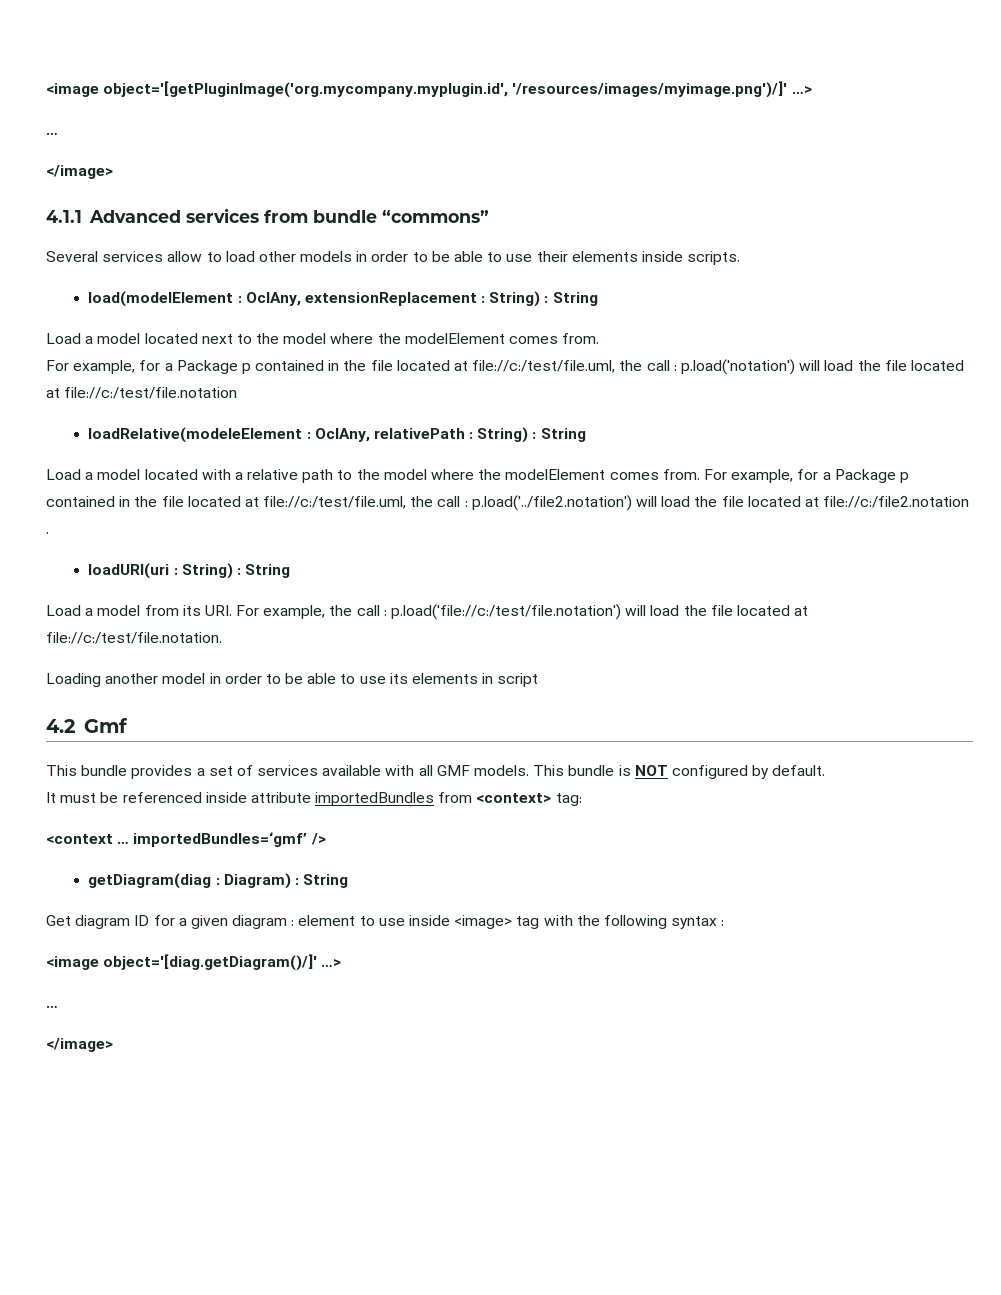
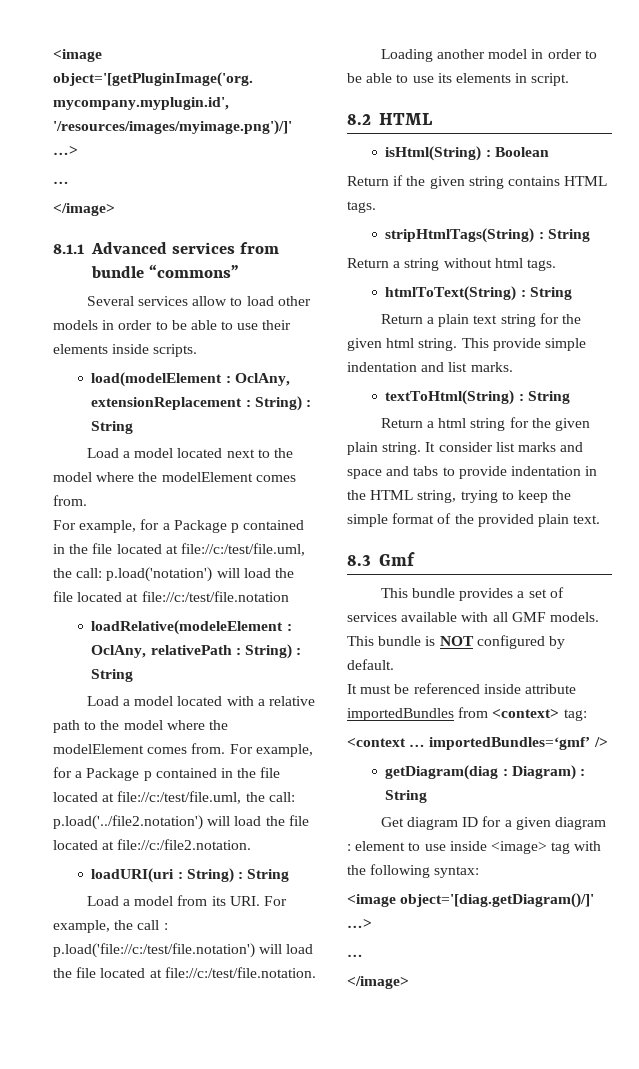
- 4.1.1 Advanced services from bundle “commons”
+ 8.1.1 Advanced services from bundle “commons”
- For example, for a Package p contained in the file located at file://c:/test/file.uml, the call : p.load('notation') will load the file located at file://c:/test/file.notation
+ For example, for a Package p contained in the file located at file://c:/test/file.uml, the call: p.load('notation') will load the file located at file://c:/test/file.notation
- For example, for a Package p contained in the file located at file://c:/test/file.uml, the call : p.load('../file2.notation') will load the file located at file://c:/file2.notation .
+ For example, for a Package p contained in the file located at file://c:/test/file.uml, the call: p.load('../file2.notation') will load the file located at file://c:/file2.notation.
- Loading another model in order to be able to use its elements in script
- 4.2 Gmf
+ Loading another model in order to be able to use its elements in script.
+ 8.2 HTML
+ isHtml(String) : Boolean
+ Return if the given string contains HTML tags.
+ stripHtmlTags(String) : String
+ Return a string without html tags.
+ htmlToText(String) : String
+ Return a plain text string for the given html string. This provide simple indentation and list marks.
+ textToHtml(String) : String
+ Return a html string for the given plain string. It consider list marks and space and tabs to provide indentation in the HTML string, trying to keep the simple format of the provided plain text.
+ 8.3 Gmf
- Get diagram ID for a given diagram : element to use inside <image> tag with the following syntax :
+ Get diagram ID for a given diagram : element to use inside <image> tag with the following syntax:

